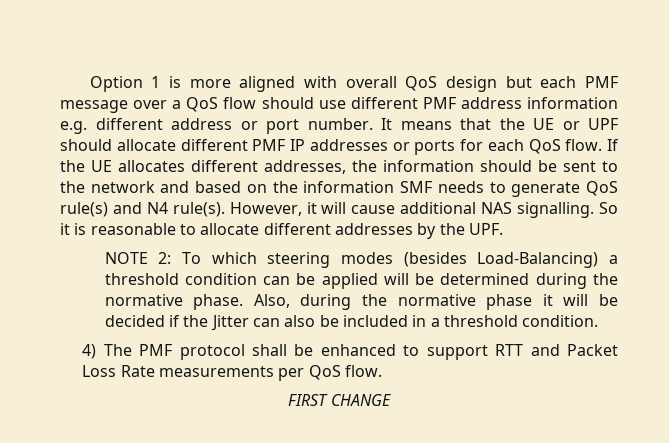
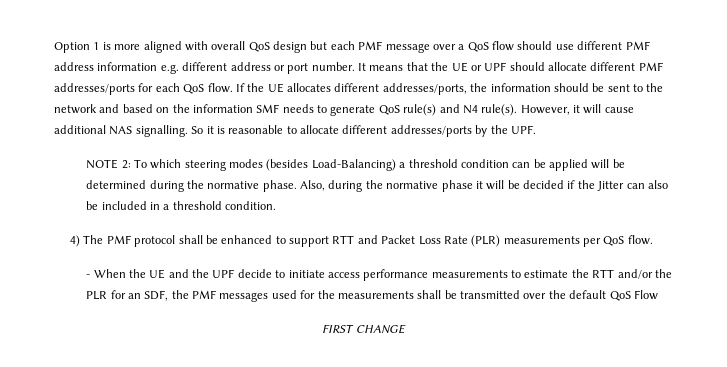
- It means that the UE or UPF should allocate different PMF IP addresses or ports for each QoS flow.
+ It means that the UE or UPF should allocate different PMF addresses/ports for each QoS flow.
- If the UE allocates different addresses, the information should be sent to the network and based on the information SMF needs to generate QoS rule(s) and N4 rule(s).
+ If the UE allocates different addresses/ports, the information should be sent to the network and based on the information SMF needs to generate QoS rule(s) and N4 rule(s).
- So it is reasonable to allocate different addresses by the UPF.
+ So it is reasonable to allocate different addresses/ports by the UPF.
- 4) The PMF protocol shall be enhanced to support RTT and Packet Loss Rate measurements per QoS flow.
+ 4) The PMF protocol shall be enhanced to support RTT and Packet Loss Rate (PLR) measurements per QoS flow.
+ - When the UE and the UPF decide to initiate access performance measurements to estimate the RTT and/or the PLR for an SDF, the PMF messages used for the measurements shall be transmitted over the default QoS Flow

